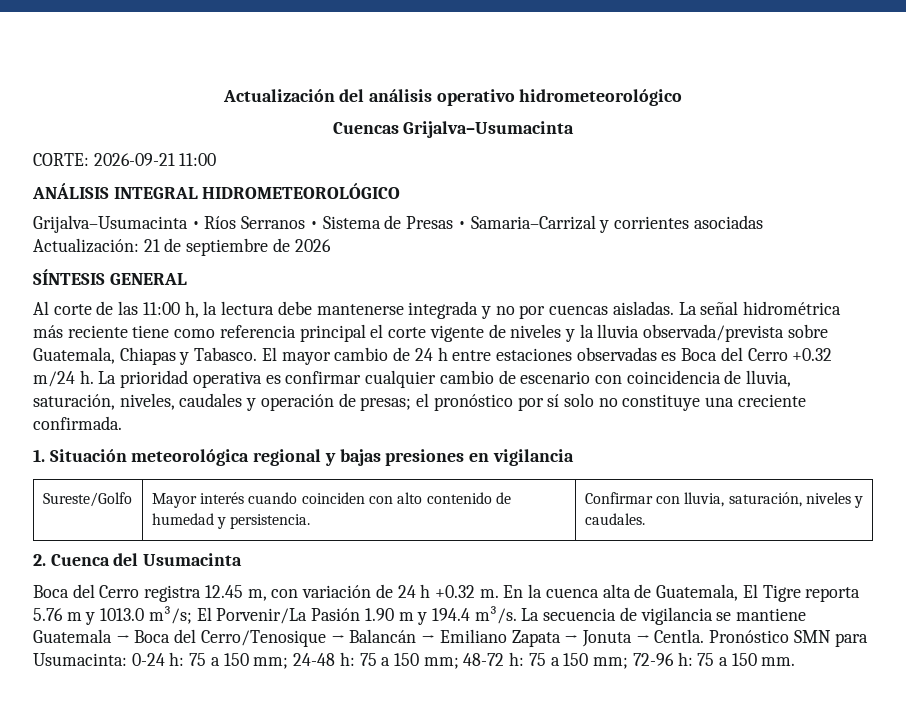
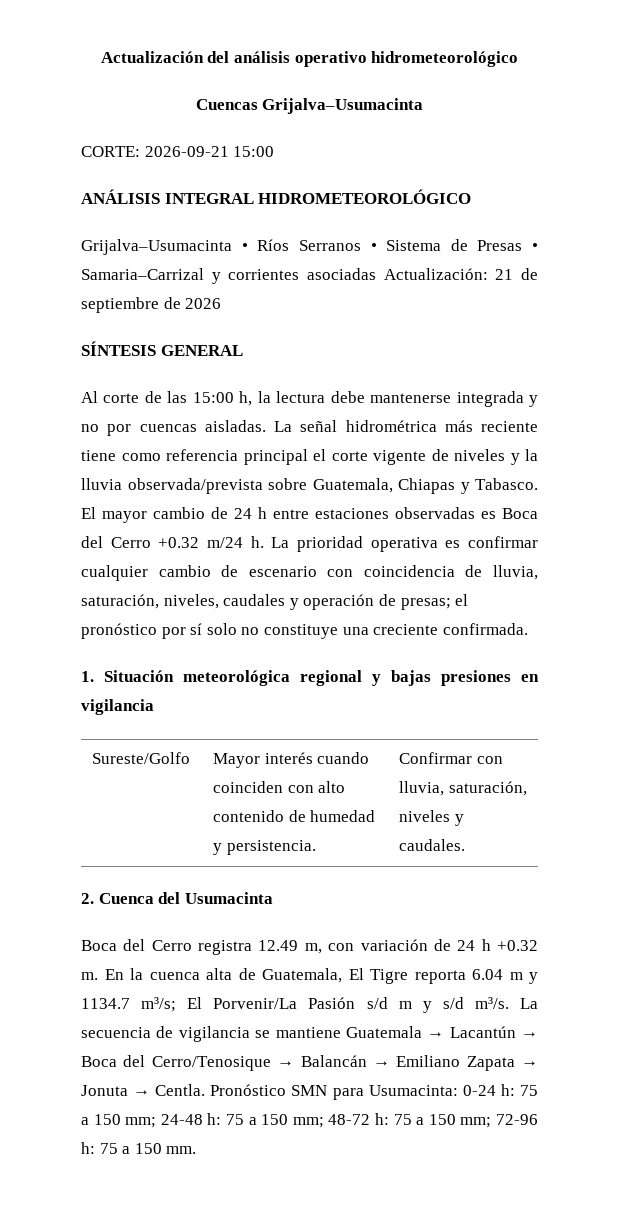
- CORTE: 2026-09-21 11:00
+ CORTE: 2026-09-21 15:00
- Al corte de las 11:00 h, la lectura debe mantenerse integrada y no por cuencas aisladas.
+ Al corte de las 15:00 h, la lectura debe mantenerse integrada y no por cuencas aisladas.
- Boca del Cerro registra 12.45 m, con variación de 24 h +0.32 m.
+ Boca del Cerro registra 12.49 m, con variación de 24 h +0.32 m.
- En la cuenca alta de Guatemala, El Tigre reporta 5.76 m y 1013.0 m³/s; El Porvenir/La Pasión 1.90 m y 194.4 m³/s.
+ En la cuenca alta de Guatemala, El Tigre reporta 6.04 m y 1134.7 m³/s; El Porvenir/La Pasión s/d m y s/d m³/s.
- La secuencia de vigilancia se mantiene Guatemala → Boca del Cerro/Tenosique → Balancán → Emiliano Zapata → Jonuta → Centla.
+ La secuencia de vigilancia se mantiene Guatemala → Lacantún → Boca del Cerro/Tenosique → Balancán → Emiliano Zapata → Jonuta → Centla.

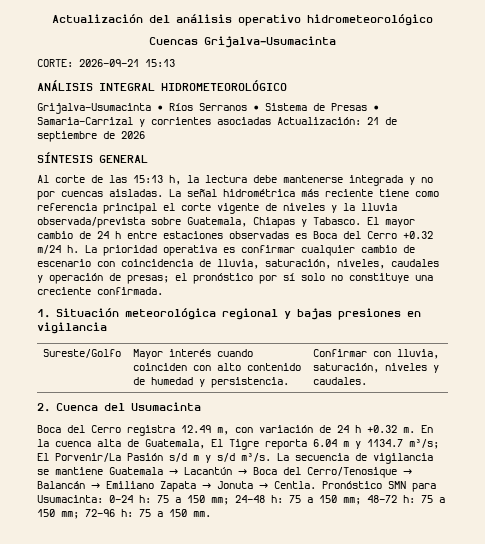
- CORTE: 2026-09-21 15:00
+ CORTE: 2026-09-21 15:13
- Al corte de las 15:00 h, la lectura debe mantenerse integrada y no por cuencas aisladas.
+ Al corte de las 15:13 h, la lectura debe mantenerse integrada y no por cuencas aisladas.

